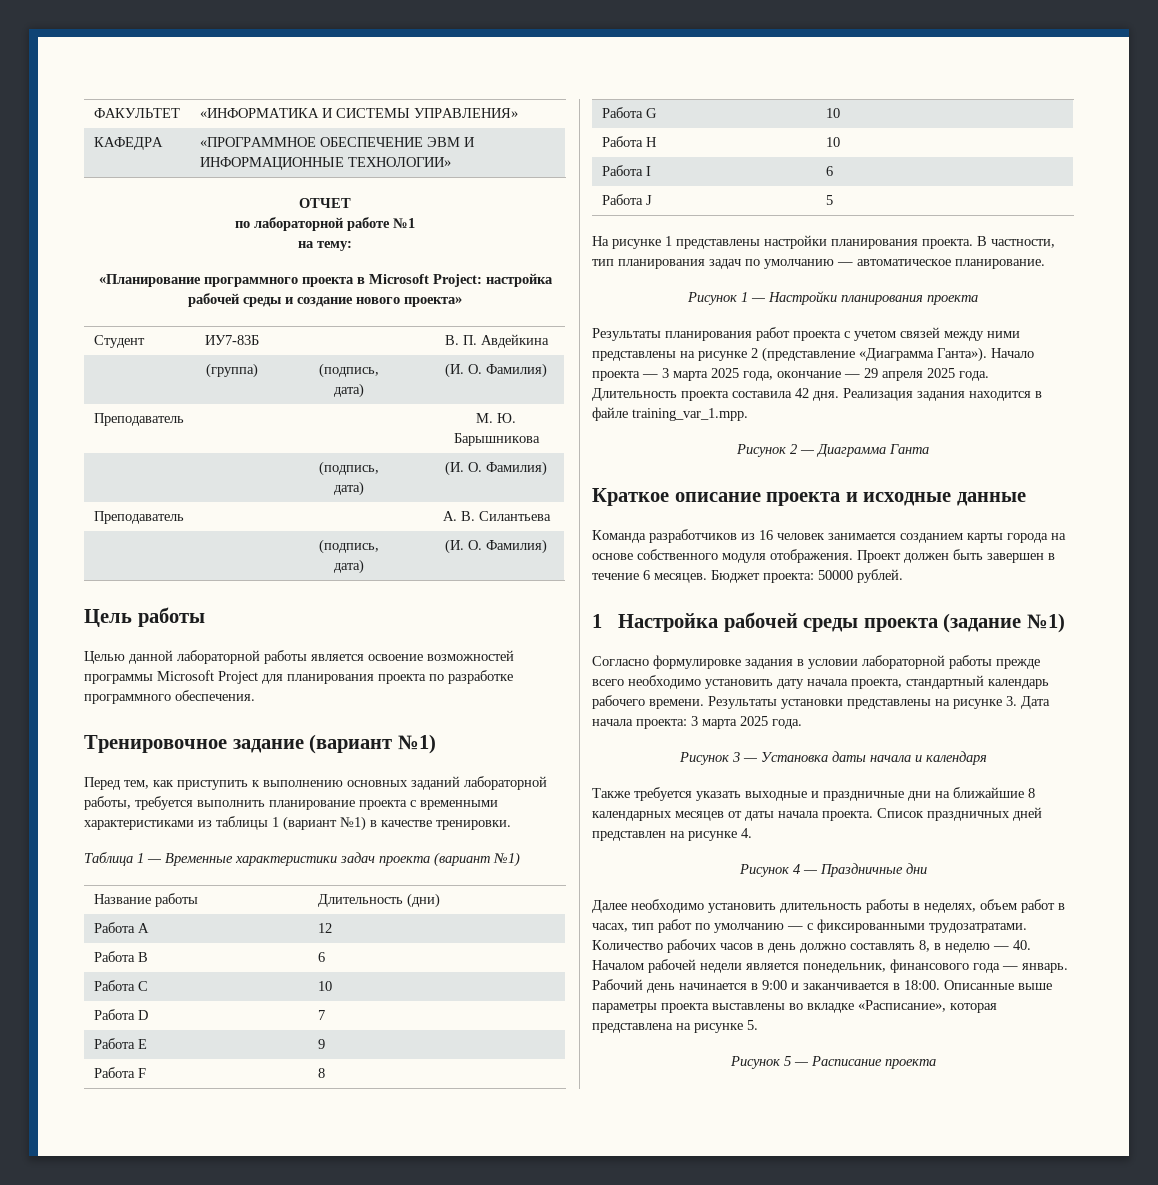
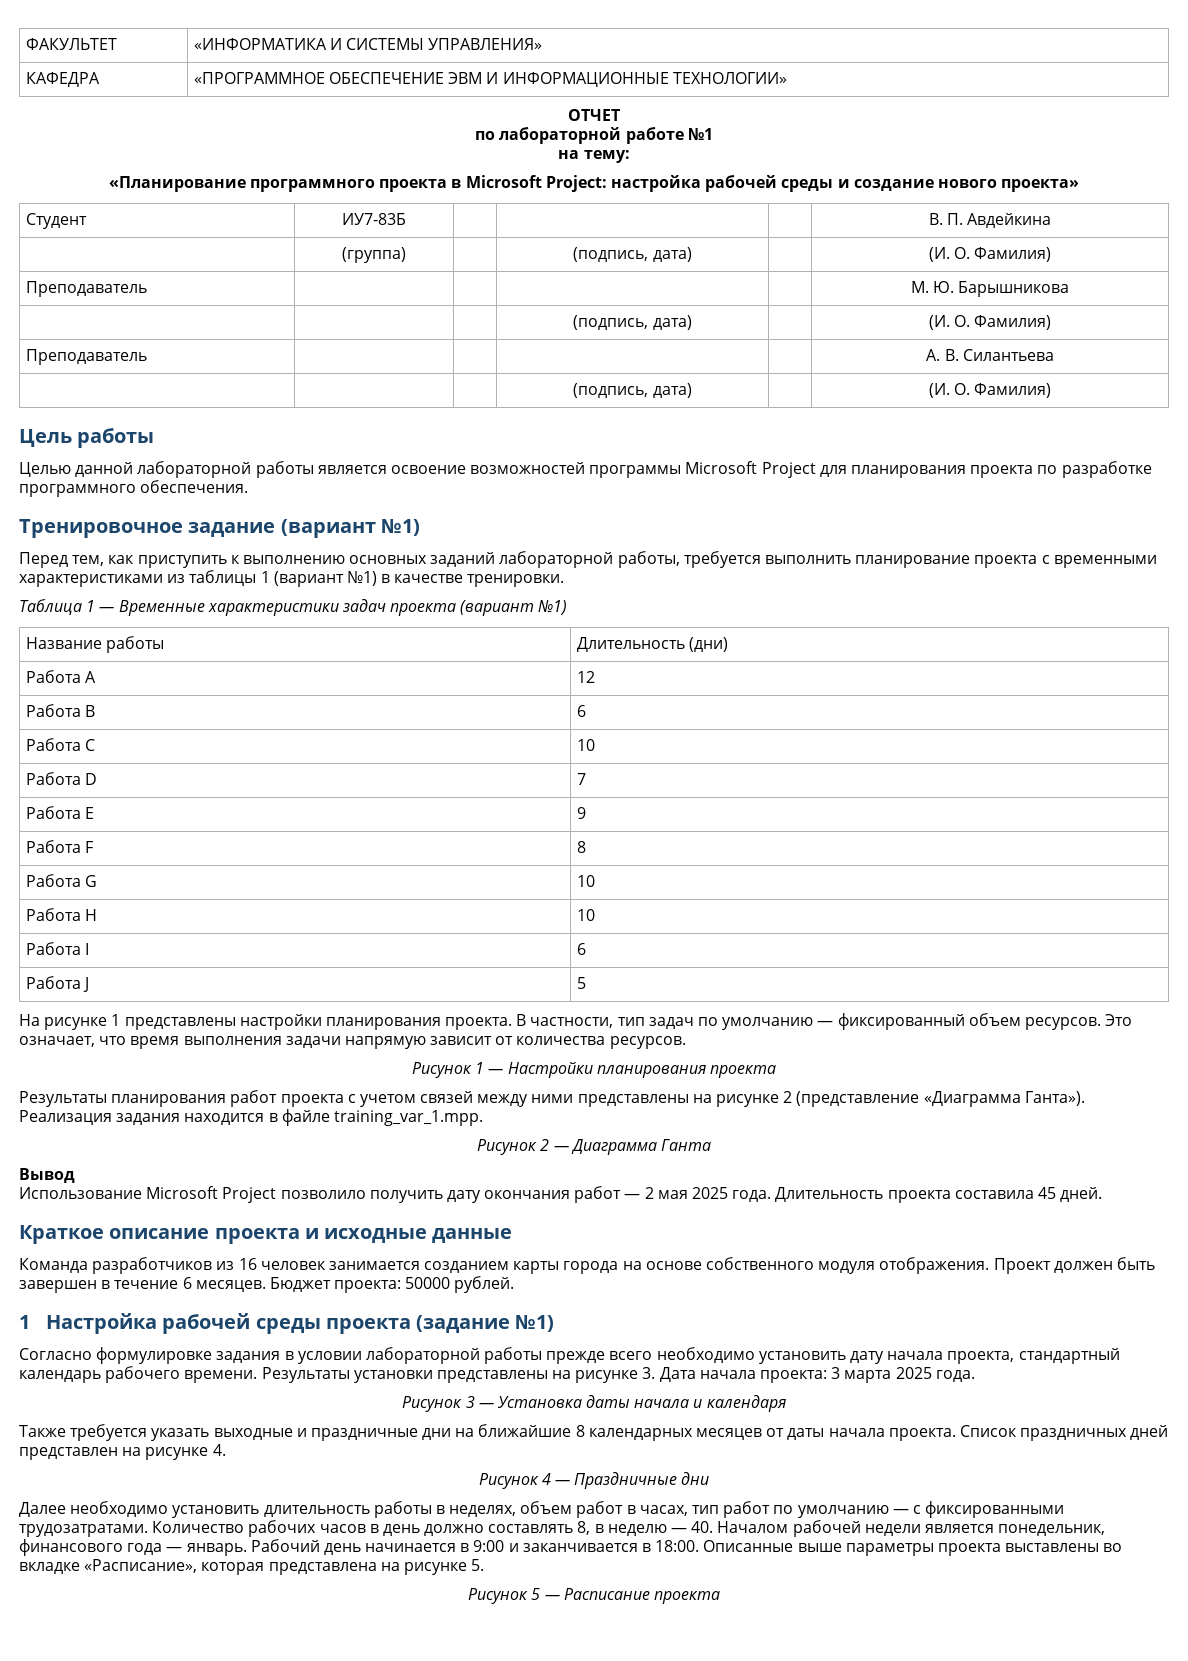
- В частности, тип планирования задач по умолчанию — автоматическое планирование.
+ В частности, тип задач по умолчанию — фиксированный объем ресурсов. Это означает, что время выполнения задачи напрямую зависит от количества ресурсов.
- Начало проекта — 3 марта 2025 года, окончание — 29 апреля 2025 года. Длительность проекта составила 42 дня.
+ Вывод
+ Использование Microsoft Project позволило получить дату окончания работ — 2 мая 2025 года. Длительность проекта составила 45 дней.

